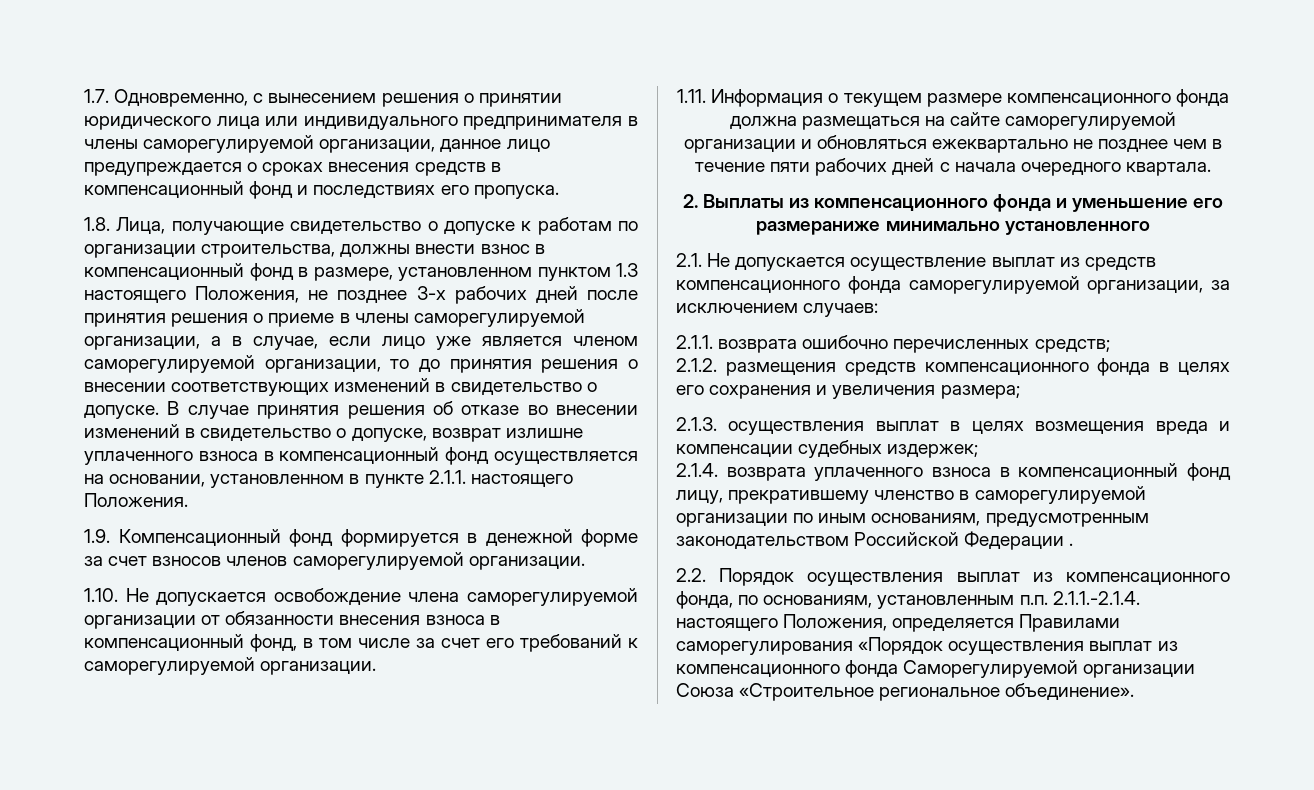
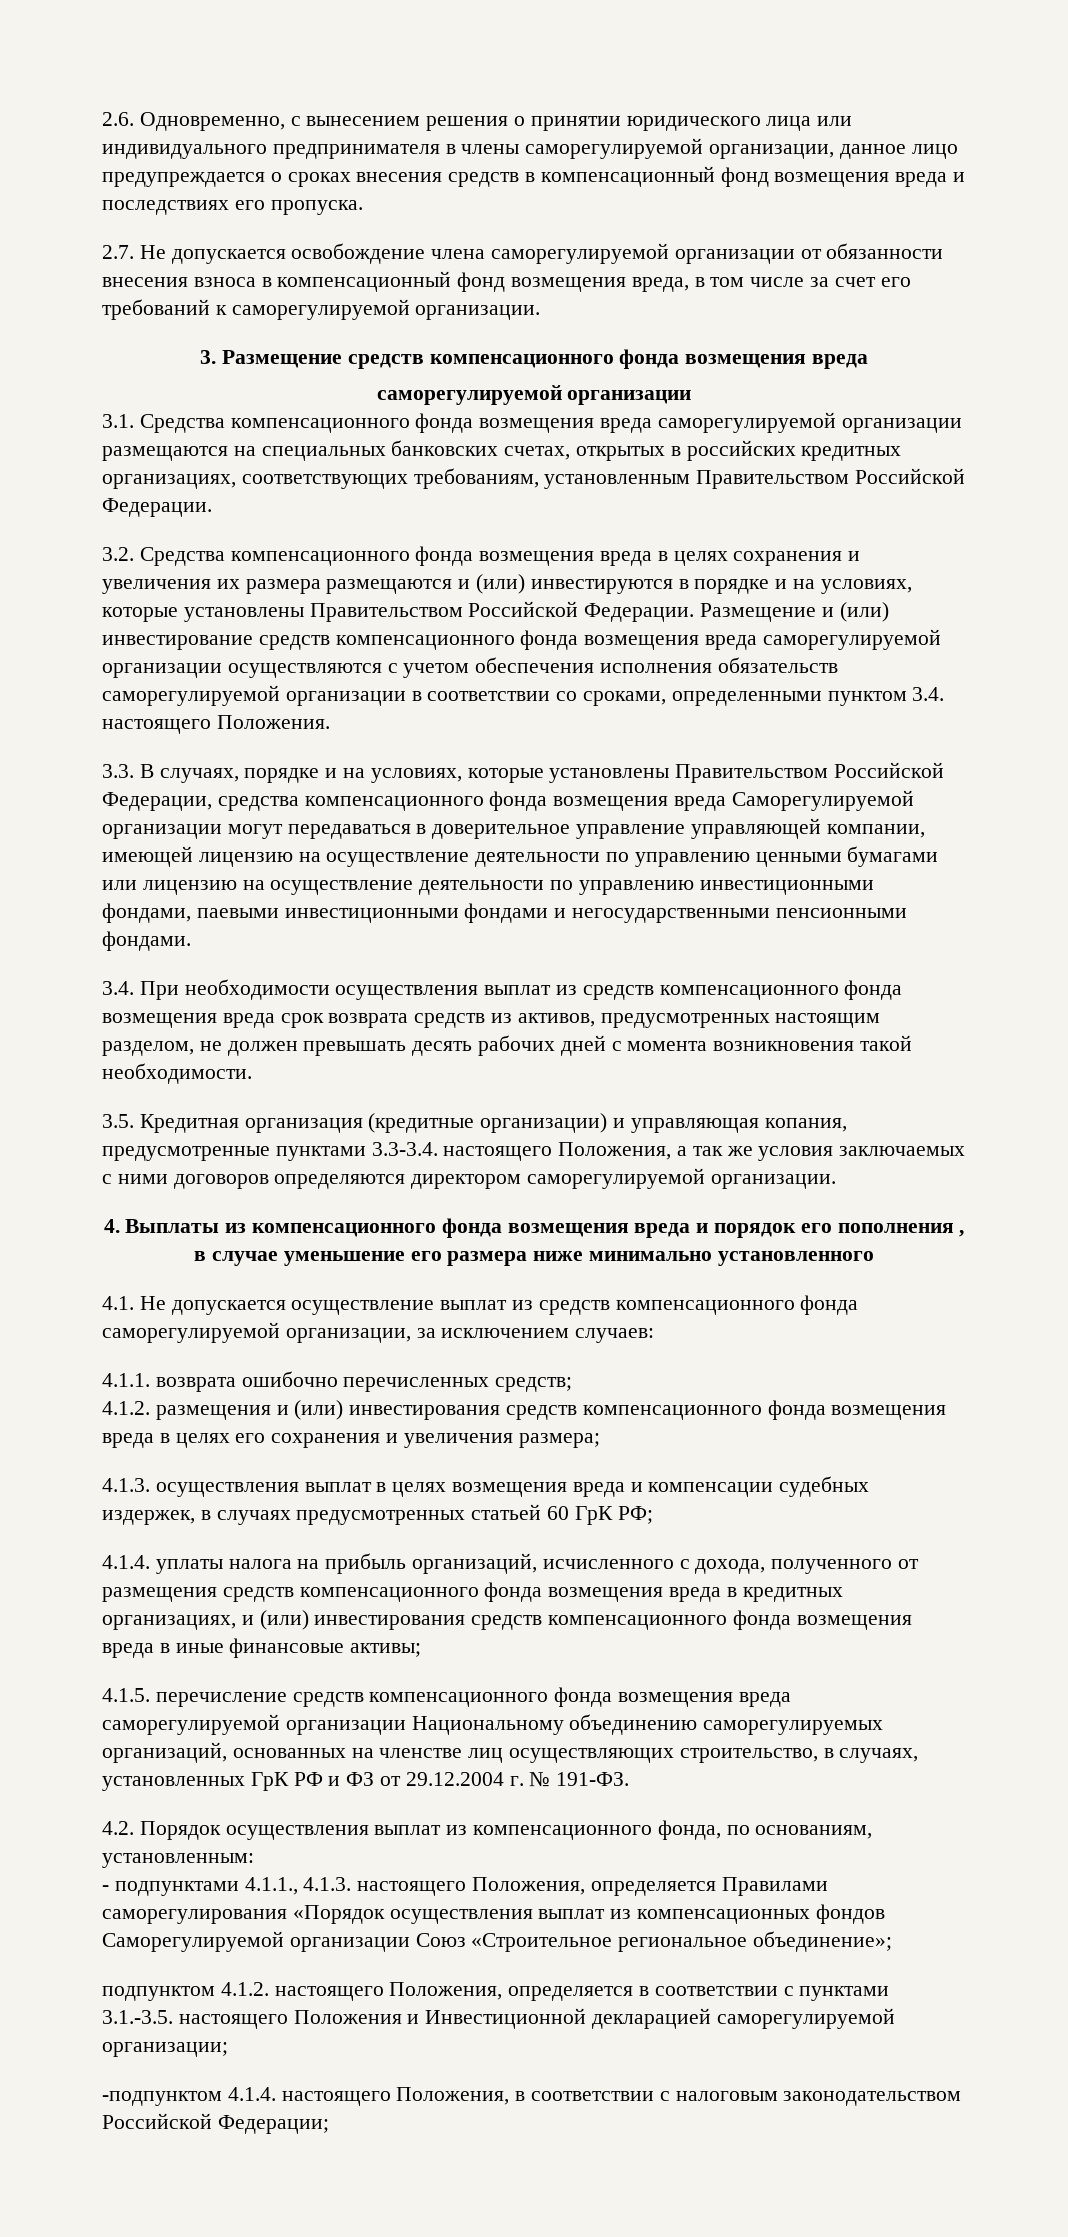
- 1.7. Одновременно, с вынесением решения о принятии юридического лица или индивидуального предпринимателя в члены саморегулируемой организации, данное лицо предупреждается о сроках внесения средств в компенсационный фонд и последствиях его пропуска.
+ 2.6. Одновременно, с вынесением решения о принятии юридического лица или индивидуального предпринимателя в члены саморегулируемой организации, данное лицо предупреждается о сроках внесения средств в компенсационный фонд возмещения вреда и последствиях его пропуска.
- 1.8. Лица, получающие свидетельство о допуске к работам по организации строительства, должны внести взнос в компенсационный фонд в размере, установленном пунктом 1.3 настоящего Положения, не позднее 3-х рабочих дней после принятия решения о приеме в члены саморегулируемой организации, а в случае, если лицо уже является членом саморегулируемой организации, то до принятия решения о внесении соответствующих изменений в свидетельство о допуске. В случае принятия решения об отказе во внесении изменений в свидетельство о допуске, возврат излишне уплаченного взноса в компенсационный фонд осуществляется на основании, установленном в пункте 2.1.1. настоящего Положения.
- 1.9. Компенсационный фонд формируется в денежной форме за счет взносов членов саморегулируемой организации.
- 1.10. Не допускается освобождение члена саморегулируемой организации от обязанности внесения взноса в компенсационный фонд, в том числе за счет его требований к саморегулируемой организации.
+ 2.7. Не допускается освобождение члена саморегулируемой организации от обязанности внесения взноса в компенсационный фонд возмещения вреда, в том числе за счет его требований к саморегулируемой организации.
- 1.11. Информация о текущем размере компенсационного фонда должна размещаться на сайте саморегулируемой организации и обновляться ежеквартально не позднее чем в течение пяти рабочих дней с начала очередного квартала.
- 2. Выплаты из компенсационного фонда и уменьшение его размераниже минимально установленного
+ 3. Размещение средств компенсационного фонда возмещения вреда
+ саморегулируемой организации
+ 3.1. Средства компенсационного фонда возмещения вреда саморегулируемой организации размещаются на специальных банковских счетах, открытых в российских кредитных организациях, соответствующих требованиям, установленным Правительством Российской Федерации.
+ 3.2. Средства компенсационного фонда возмещения вреда в целях сохранения и увеличения их размера размещаются и (или) инвестируются в порядке и на условиях, которые установлены Правительством Российской Федерации. Размещение и (или) инвестирование средств компенсационного фонда возмещения вреда саморегулируемой организации осуществляются с учетом обеспечения исполнения обязательств саморегулируемой организации в соответствии со сроками, определенными пунктом 3.4. настоящего Положения.
+ 3.3. В случаях, порядке и на условиях, которые установлены Правительством Российской Федерации, средства компенсационного фонда возмещения вреда Саморегулируемой организации могут передаваться в доверительное управление управляющей компании, имеющей лицензию на осуществление деятельности по управлению ценными бумагами или лицензию на осуществление деятельности по управлению инвестиционными фондами, паевыми инвестиционными фондами и негосударственными пенсионными фондами.
+ 3.4. При необходимости осуществления выплат из средств компенсационного фонда возмещения вреда срок возврата средств из активов, предусмотренных настоящим разделом, не должен превышать десять рабочих дней с момента возникновения такой необходимости.
+ 3.5. Кредитная организация (кредитные организации) и управляющая копания, предусмотренные пунктами 3.3-3.4. настоящего Положения, а так же условия заключаемых с ними договоров определяются директором саморегулируемой организации.
+ 4. Выплаты из компенсационного фонда возмещения вреда и порядок его пополнения , в случае уменьшение его размера ниже минимально установленного
- 2.1. Не допускается осуществление выплат из средств компенсационного фонда саморегулируемой организации, за исключением случаев:
+ 4.1. Не допускается осуществление выплат из средств компенсационного фонда саморегулируемой организации, за исключением случаев:
- 2.1.1. возврата ошибочно перечисленных средств;
+ 4.1.1. возврата ошибочно перечисленных средств;
- 2.1.2. размещения средств компенсационного фонда в целях его сохранения и увеличения размера;
+ 4.1.2. размещения и (или) инвестирования средств компенсационного фонда возмещения вреда в целях его сохранения и увеличения размера;
- 2.1.3. осуществления выплат в целях возмещения вреда и компенсации судебных издержек;
- 2.1.4. возврата уплаченного взноса в компенсационный фонд лицу, прекратившему членство в саморегулируемой организации по иным основаниям, предусмотренным законодательством Российской Федерации .
- 2.2. Порядок осуществления выплат из компенсационного фонда, по основаниям, установленным п.п. 2.1.1.-2.1.4. настоящего Положения, определяется Правилами саморегулирования «Порядок осуществления выплат из компенсационного фонда Саморегулируемой организации Союза «Строительное региональное объединение».
+ 4.1.3. осуществления выплат в целях возмещения вреда и компенсации судебных издержек, в случаях предусмотренных статьей 60 ГрК РФ;
+ 4.1.4. уплаты налога на прибыль организаций, исчисленного с дохода, полученного от размещения средств компенсационного фонда возмещения вреда в кредитных организациях, и (или) инвестирования средств компенсационного фонда возмещения вреда в иные финансовые активы;
+ 4.1.5. перечисление средств компенсационного фонда возмещения вреда саморегулируемой организации Национальному объединению саморегулируемых организаций, основанных на членстве лиц осуществляющих строительство, в случаях, установленных ГрК РФ и ФЗ от 29.12.2004 г. № 191-ФЗ.
+ 4.2. Порядок осуществления выплат из компенсационного фонда, по основаниям, установленным:
+ - подпунктами 4.1.1., 4.1.3. настоящего Положения, определяется Правилами саморегулирования «Порядок осуществления выплат из компенсационных фондов Саморегулируемой организации Союз «Строительное региональное объединение»;
+ подпунктом 4.1.2. настоящего Положения, определяется в соответствии с пунктами 3.1.-3.5. настоящего Положения и Инвестиционной декларацией саморегулируемой организации;
+ -подпунктом 4.1.4. настоящего Положения, в соответствии с налоговым законодательством Российской Федерации;

